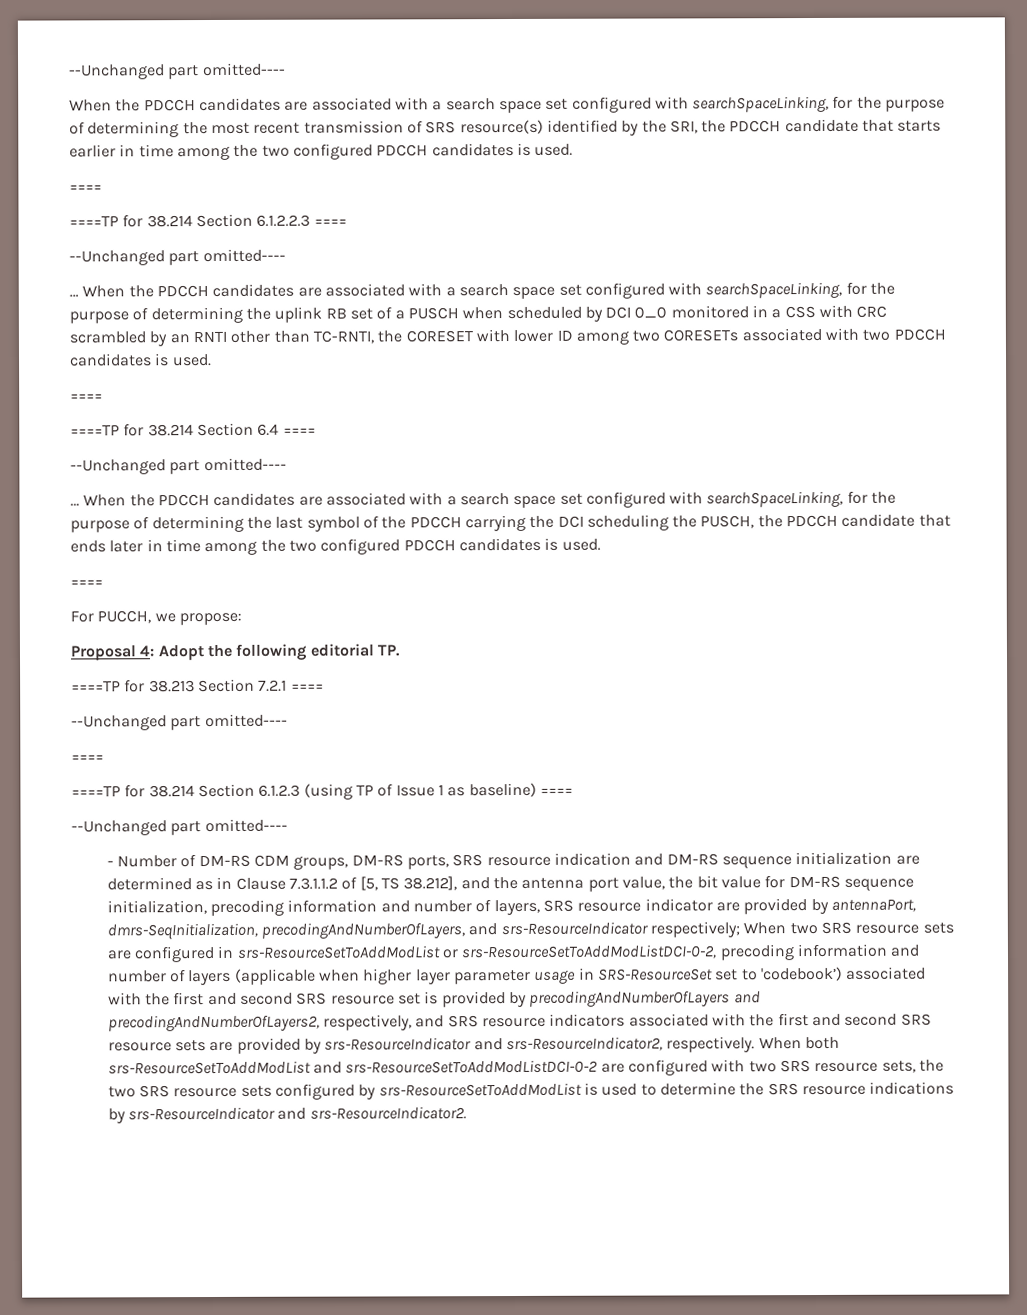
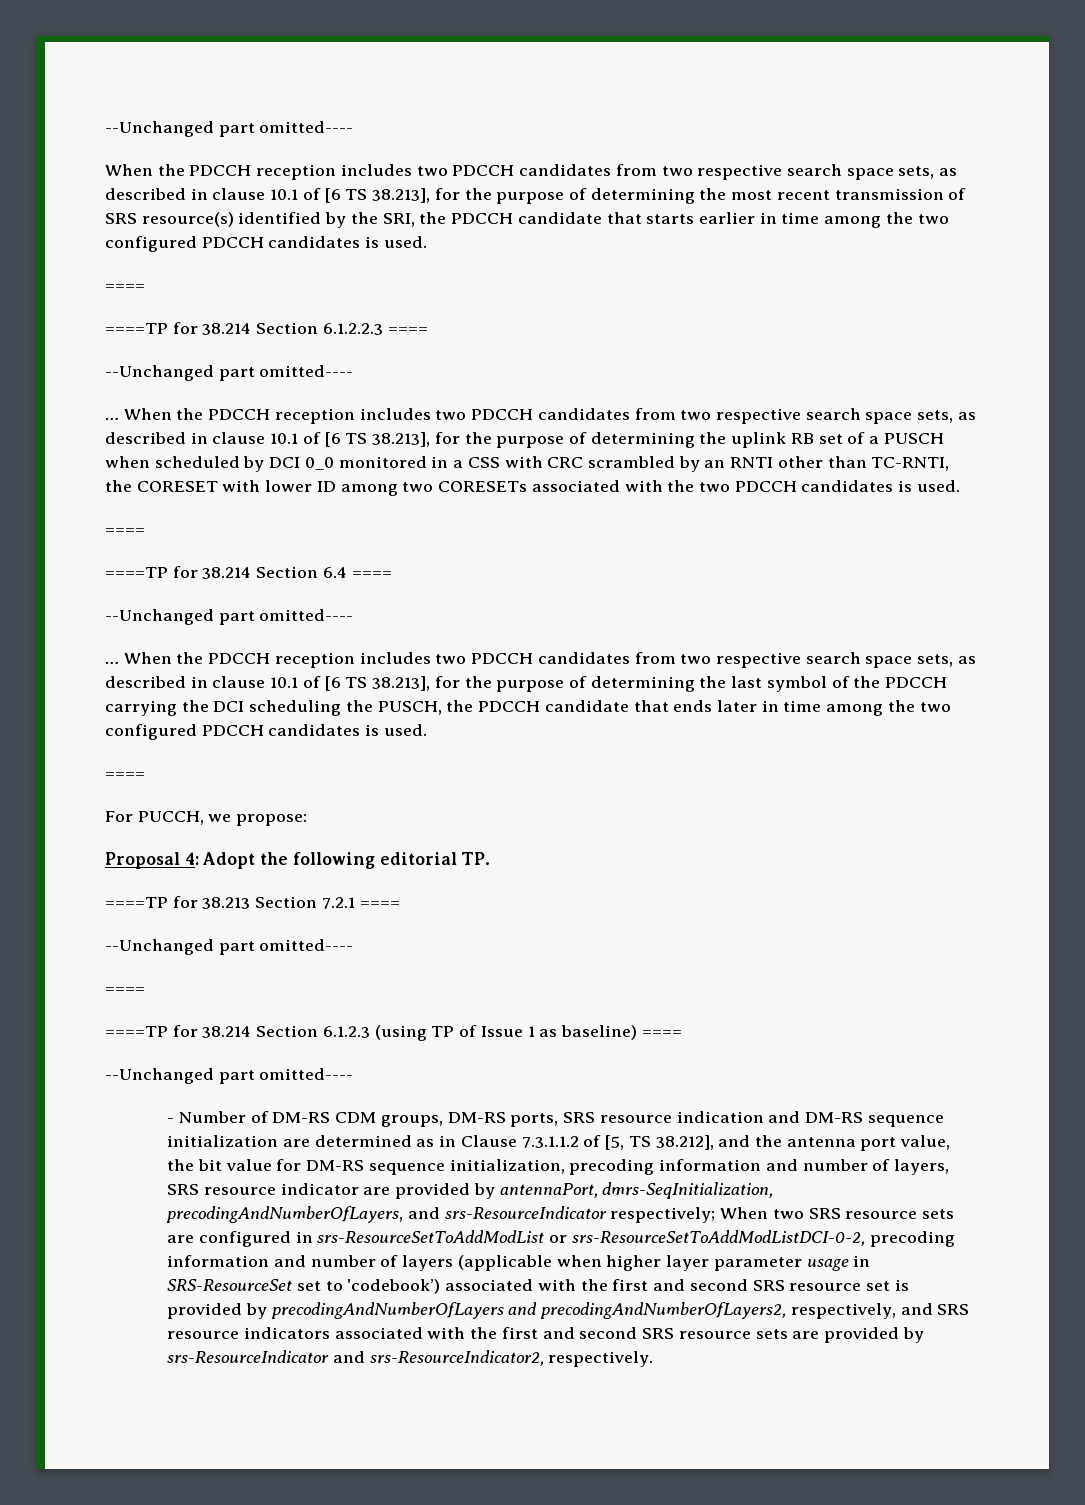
- When the PDCCH candidates are associated with a search space set configured with searchSpaceLinking, for the purpose of determining the most recent transmission of SRS resource(s) identified by the SRI, the PDCCH candidate that starts earlier in time among the two configured PDCCH candidates is used.
+ When the PDCCH reception includes two PDCCH candidates from two respective search space sets, as described in clause 10.1 of [6 TS 38.213], for the purpose of determining the most recent transmission of SRS resource(s) identified by the SRI, the PDCCH candidate that starts earlier in time among the two configured PDCCH candidates is used.
- When the PDCCH candidates are associated with a search space set configured with searchSpaceLinking, for the purpose of determining the uplink RB set of a PUSCH when scheduled by DCI 0_0 monitored in a CSS with CRC scrambled by an RNTI other than TC-RNTI, the CORESET with lower ID among two CORESETs associated with two PDCCH candidates is used.
+ When the PDCCH reception includes two PDCCH candidates from two respective search space sets, as described in clause 10.1 of [6 TS 38.213], for the purpose of determining the uplink RB set of a PUSCH when scheduled by DCI 0_0 monitored in a CSS with CRC scrambled by an RNTI other than TC-RNTI, the CORESET with lower ID among two CORESETs associated with the two PDCCH candidates is used.
- When the PDCCH candidates are associated with a search space set configured with searchSpaceLinking, for the purpose of determining the last symbol of the PDCCH carrying the DCI scheduling the PUSCH, the PDCCH candidate that ends later in time among the two configured PDCCH candidates is used.
+ When the PDCCH reception includes two PDCCH candidates from two respective search space sets, as described in clause 10.1 of [6 TS 38.213], for the purpose of determining the last symbol of the PDCCH carrying the DCI scheduling the PUSCH, the PDCCH candidate that ends later in time among the two configured PDCCH candidates is used.
- When both srs-ResourceSetToAddModList and srs-ResourceSetToAddModListDCI-0-2 are configured with two SRS resource sets, the two SRS resource sets configured by srs-ResourceSetToAddModList is used to determine the SRS resource indications by srs-ResourceIndicator and srs-ResourceIndicator2.

